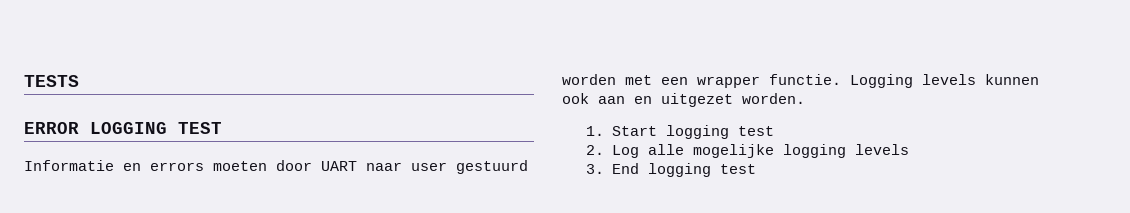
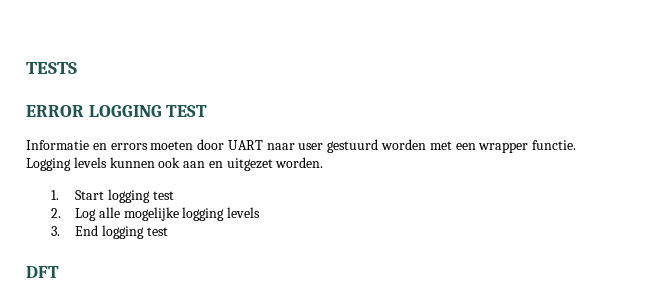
+ DFT

